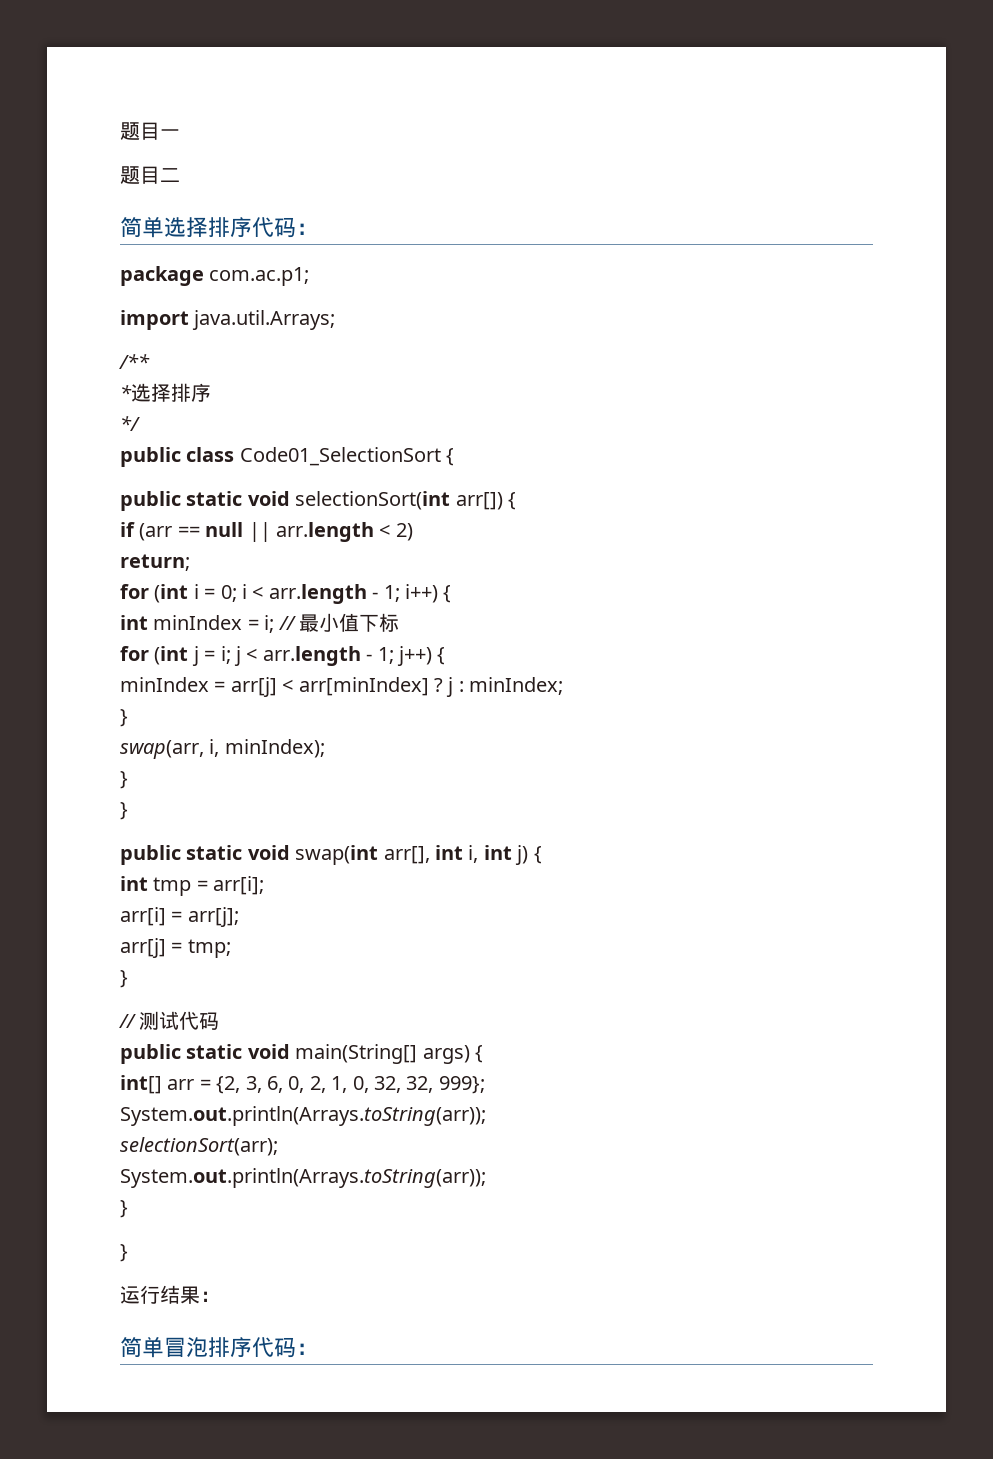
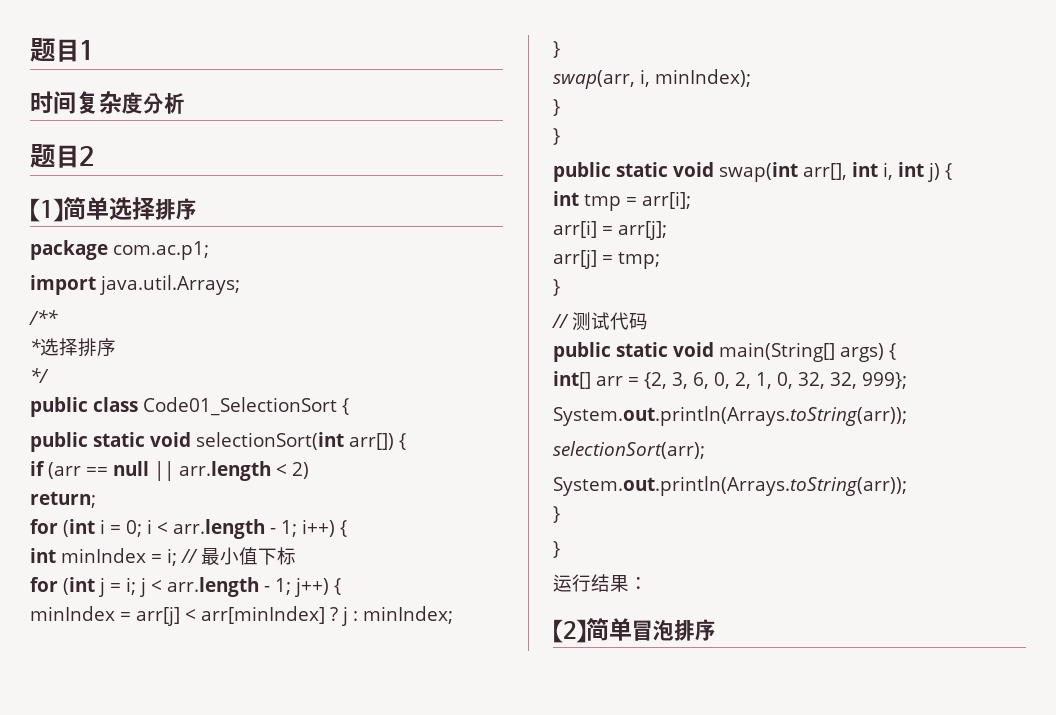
- 题目一
- 题目二
- 简单选择排序代码：
+ 题目1
+ 时间复杂度分析
+ 题目2
+ 【1】简单选择排序
- 简单冒泡排序代码：
+ 【2】简单冒泡排序

